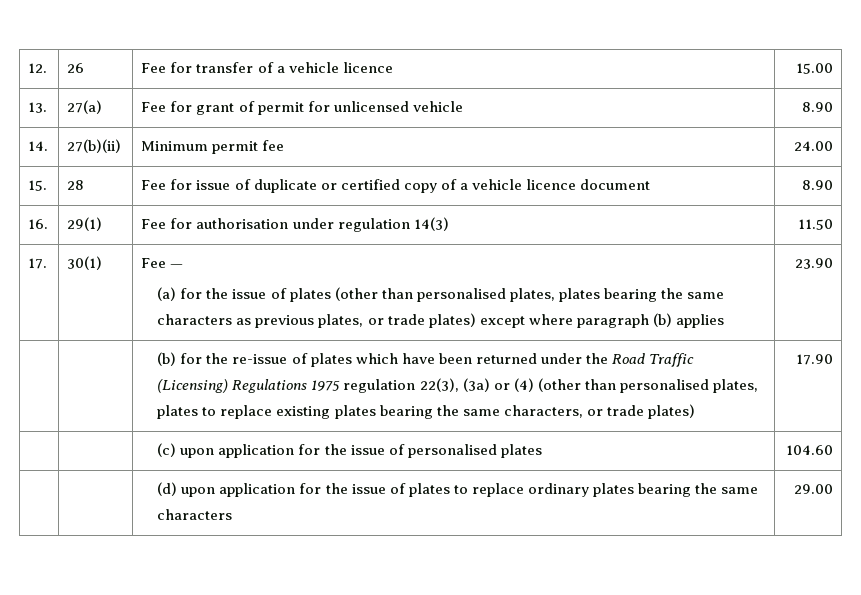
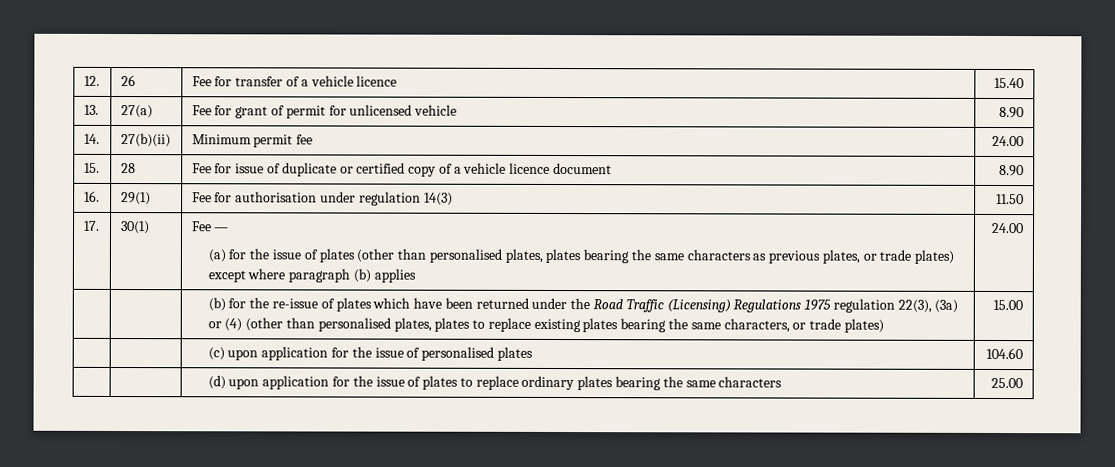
- 12. | 26 | Fee for transfer of a vehicle licence | 15.00
+ 12. | 26 | Fee for transfer of a vehicle licence | 15.40
  17. | 30(1) | Fee —
- (a) for the issue of plates (other than personalised plates, plates bearing the same characters as previous plates, or trade plates) except where paragraph (b) applies | 23.90
+ (a) for the issue of plates (other than personalised plates, plates bearing the same characters as previous plates, or trade plates) except where paragraph (b) applies | 24.00
- | | (b) for the re-issue of plates which have been returned under the Road Traffic (Licensing) Regulations 1975 regulation 22(3), (3a) or (4) (other than personalised plates, plates to replace existing plates bearing the same characters, or trade plates) | 17.90
+ | | (b) for the re-issue of plates which have been returned under the Road Traffic (Licensing) Regulations 1975 regulation 22(3), (3a) or (4) (other than personalised plates, plates to replace existing plates bearing the same characters, or trade plates) | 15.00
- | | (d) upon application for the issue of plates to replace ordinary plates bearing the same characters | 29.00
+ | | (d) upon application for the issue of plates to replace ordinary plates bearing the same characters | 25.00

